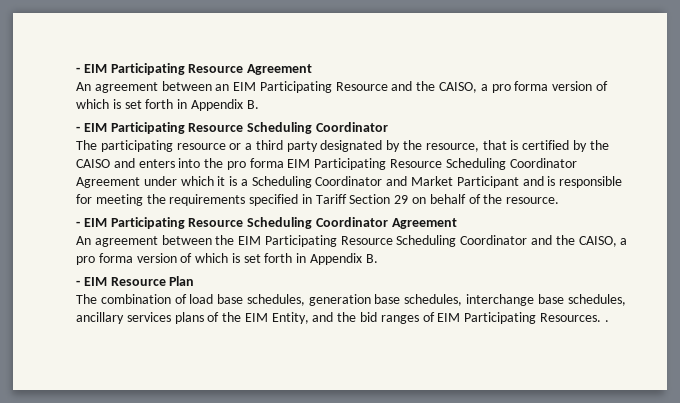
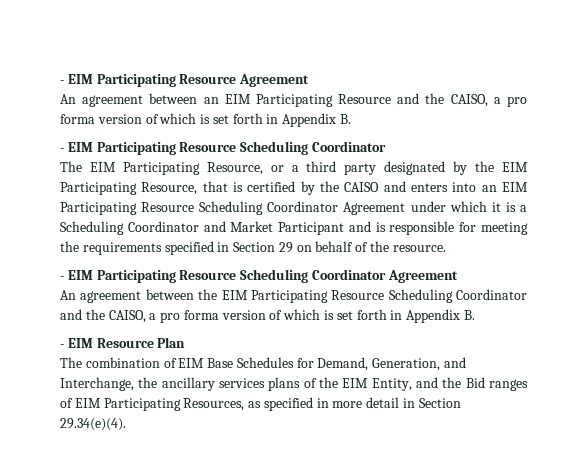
- The participating resource or a third party designated by the resource, that is certified by the CAISO and enters into the pro forma EIM Participating Resource Scheduling Coordinator Agreement under which it is a Scheduling Coordinator and Market Participant and is responsible for meeting the requirements specified in Tariff Section 29 on behalf of the resource.
+ The EIM Participating Resource, or a third party designated by the EIM Participating Resource, that is certified by the CAISO and enters into an EIM Participating Resource Scheduling Coordinator Agreement under which it is a Scheduling Coordinator and Market Participant and is responsible for meeting the requirements specified in Section 29 on behalf of the resource.
- The combination of load base schedules, generation base schedules, interchange base schedules, ancillary services plans of the EIM Entity, and the bid ranges of EIM Participating Resources. .
+ The combination of EIM Base Schedules for Demand, Generation, and Interchange, the ancillary services plans of the EIM Entity, and the Bid ranges of EIM Participating Resources, as specified in more detail in Section 29.34(e)(4).

